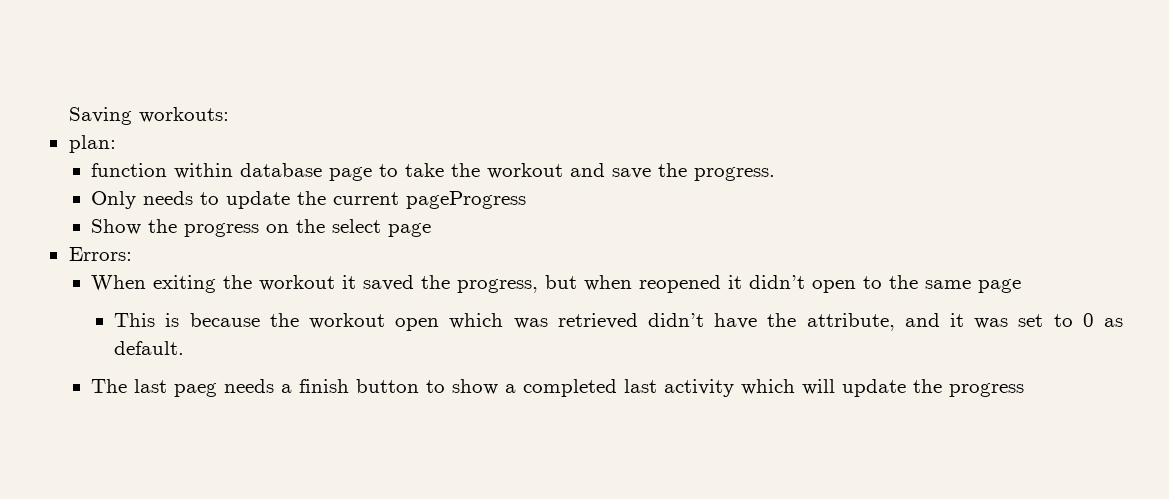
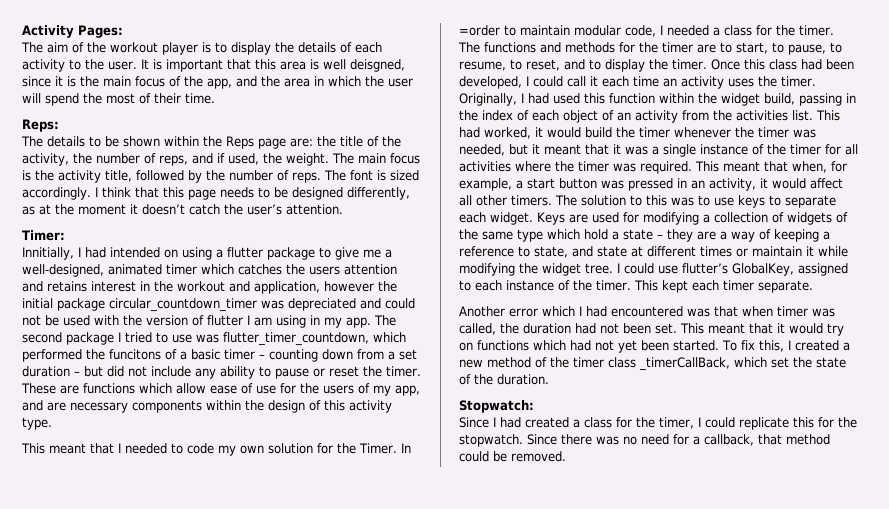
- Saving workouts:
- plan:
- function within database page to take the workout and save the progress.
- Only needs to update the current pageProgress
- Show the progress on the select page
- Errors:
- When exiting the workout it saved the progress, but when reopened it didn’t open to the same page
- This is because the workout open which was retrieved didn’t have the attribute, and it was set to 0 as default.
- The last paeg needs a finish button to show a completed last activity which will update the progress
+ Activity Pages:
+ The aim of the workout player is to display the details of each activity to the user. It is important that this area is well deisgned, since it is the main focus of the app, and the area in which the user will spend the most of their time.
+ Reps:
+ The details to be shown within the Reps page are: the title of the activity, the number of reps, and if used, the weight. The main focus is the activity title, followed by the number of reps. The font is sized accordingly. I think that this page needs to be designed differently, as at the moment it doesn’t catch the user’s attention.
+ Timer:
+ Innitially, I had intended on using a flutter package to give me a well-designed, animated timer which catches the users attention and retains interest in the workout and application, however the initial package circular_countdown_timer was depreciated and could not be used with the version of flutter I am using in my app. The second package I tried to use was flutter_timer_countdown, which performed the funcitons of a basic timer – counting down from a set duration – but did not include any ability to pause or reset the timer. These are functions which allow ease of use for the users of my app, and are necessary components within the design of this activity type.
+ This meant that I needed to code my own solution for the Timer. In =order to maintain modular code, I needed a class for the timer. The functions and methods for the timer are to start, to pause, to resume, to reset, and to display the timer. Once this class had been developed, I could call it each time an activity uses the timer. Originally, I had used this function within the widget build, passing in the index of each object of an activity from the activities list. This had worked, it would build the timer whenever the timer was needed, but it meant that it was a single instance of the timer for all activities where the timer was required. This meant that when, for example, a start button was pressed in an activity, it would affect all other timers. The solution to this was to use keys to separate each widget. Keys are used for modifying a collection of widgets of the same type which hold a state – they are a way of keeping a reference to state, and state at different times or maintain it while modifying the widget tree. I could use flutter’s GlobalKey, assigned to each instance of the timer. This kept each timer separate.
+ Another error which I had encountered was that when timer was called, the duration had not been set. This meant that it would try on functions which had not yet been started. To fix this, I created a new method of the timer class _timerCallBack, which set the state of the duration.
+ Stopwatch:
+ Since I had created a class for the timer, I could replicate this for the stopwatch. Since there was no need for a callback, that method could be removed.

